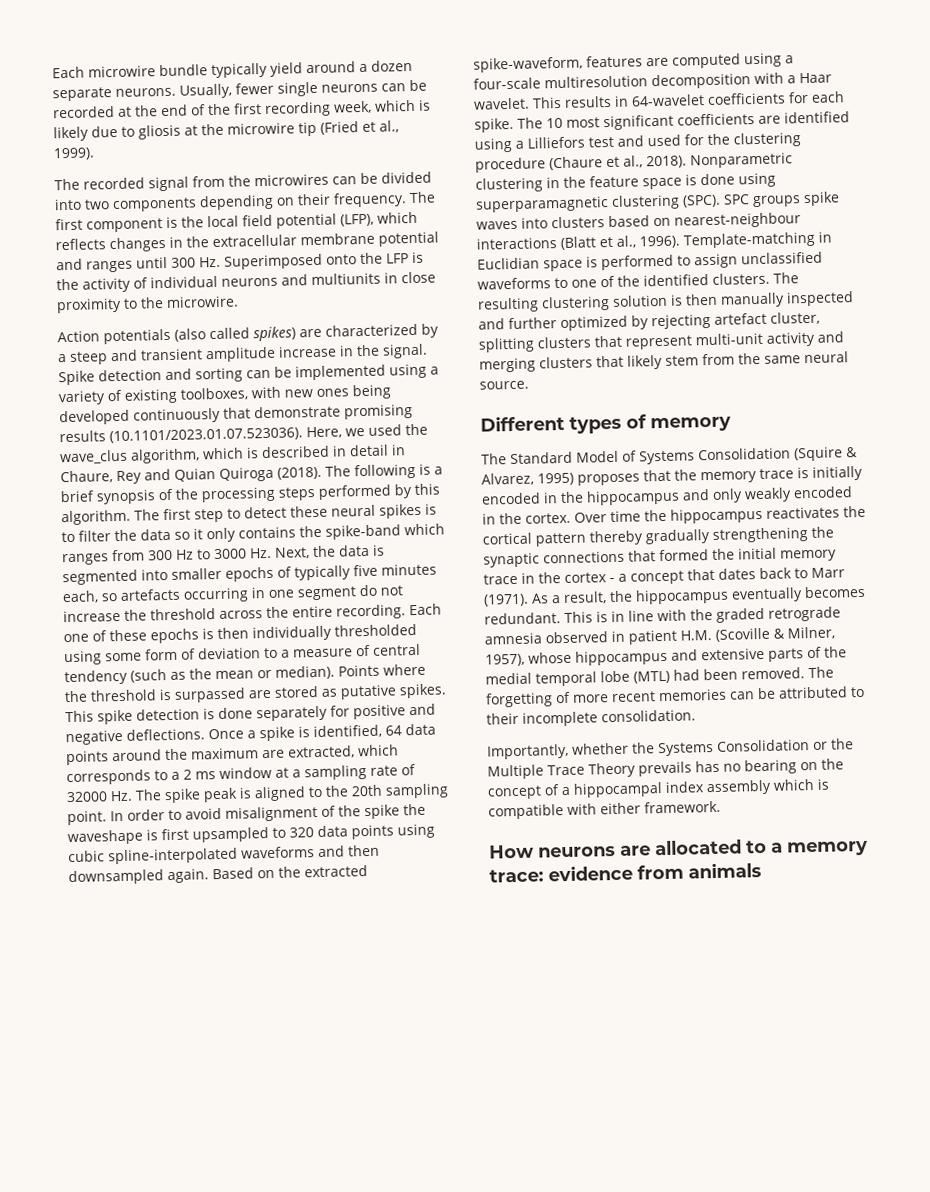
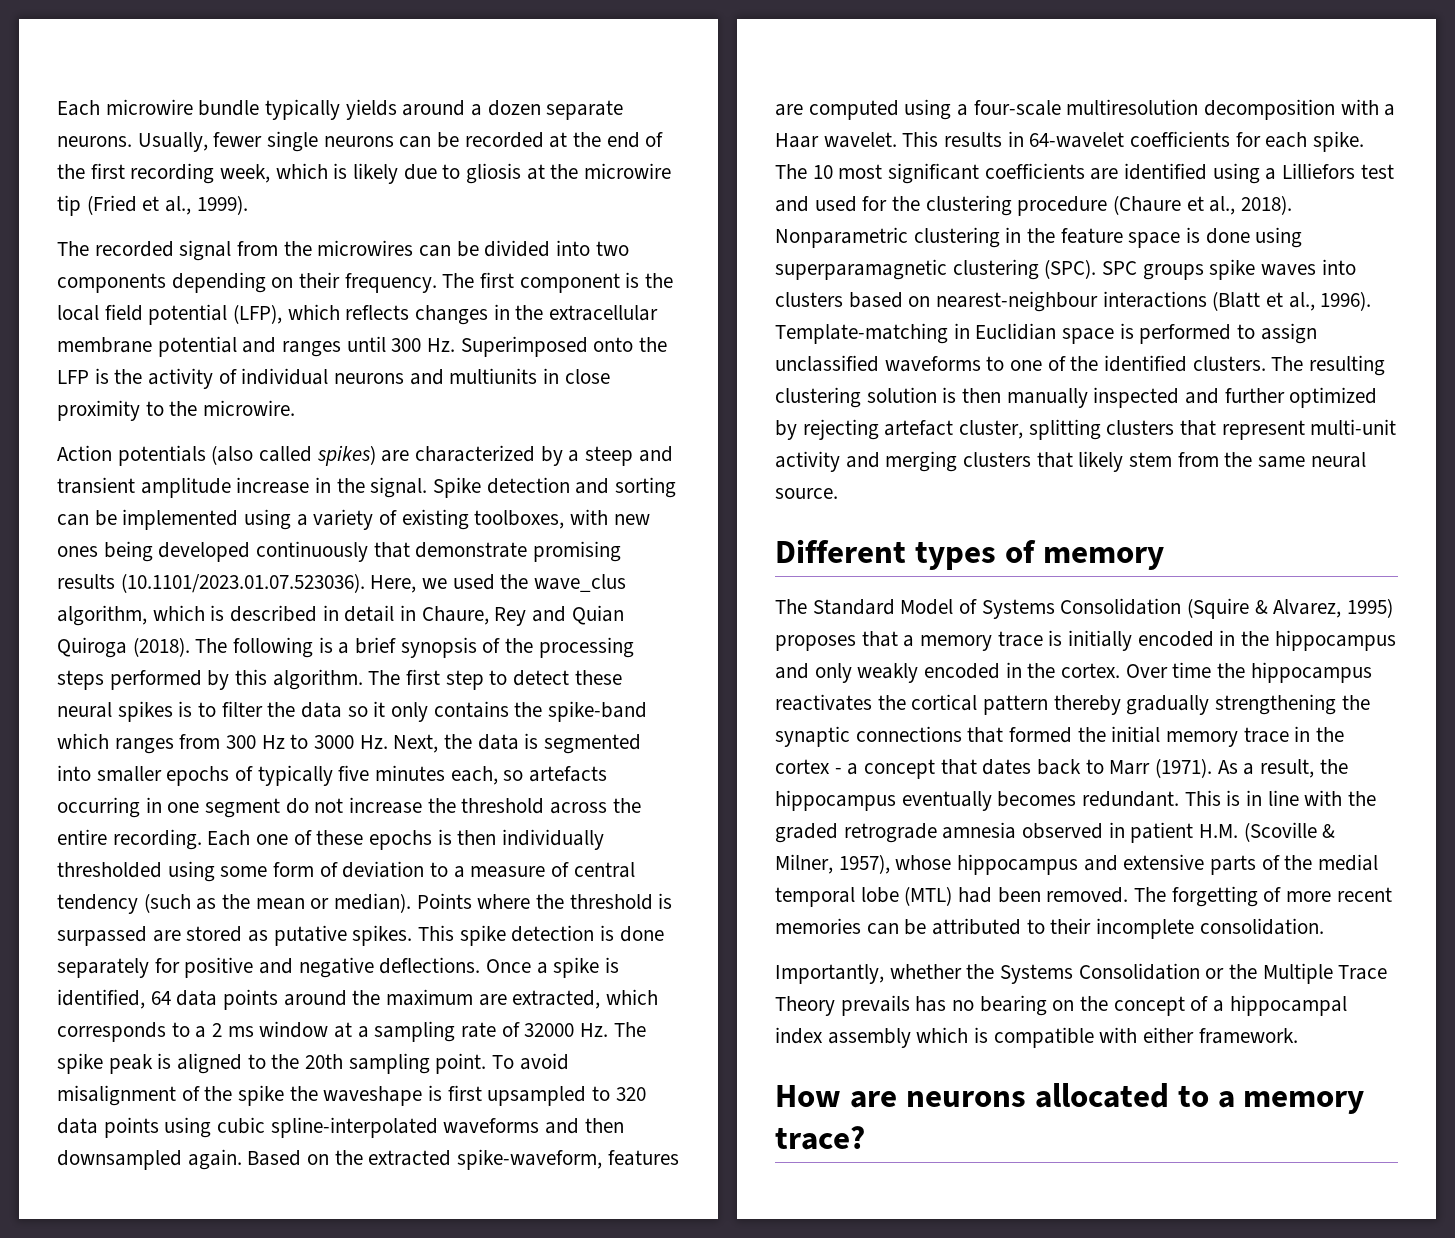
- Each microwire bundle typically yield around a dozen separate neurons.
+ Each microwire bundle typically yields around a dozen separate neurons.
- In order to avoid misalignment of the spike the waveshape is first upsampled to 320 data points using cubic spline-interpolated waveforms and then downsampled again.
+ To avoid misalignment of the spike the waveshape is first upsampled to 320 data points using cubic spline-interpolated waveforms and then downsampled again.
- The Standard Model of Systems Consolidation (Squire & Alvarez, 1995) proposes that the memory trace is initially encoded in the hippocampus and only weakly encoded in the cortex.
+ The Standard Model of Systems Consolidation (Squire & Alvarez, 1995) proposes that a memory trace is initially encoded in the hippocampus and only weakly encoded in the cortex.
- How neurons are allocated to a memory trace: evidence from animals
+ How are neurons allocated to a memory trace?

